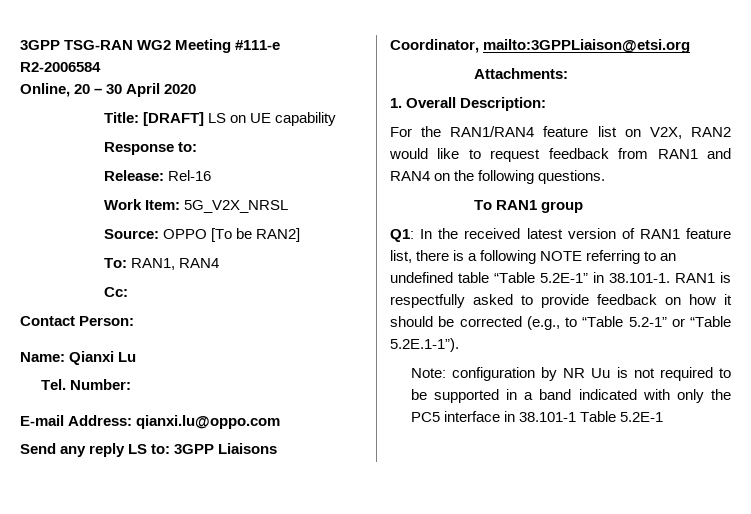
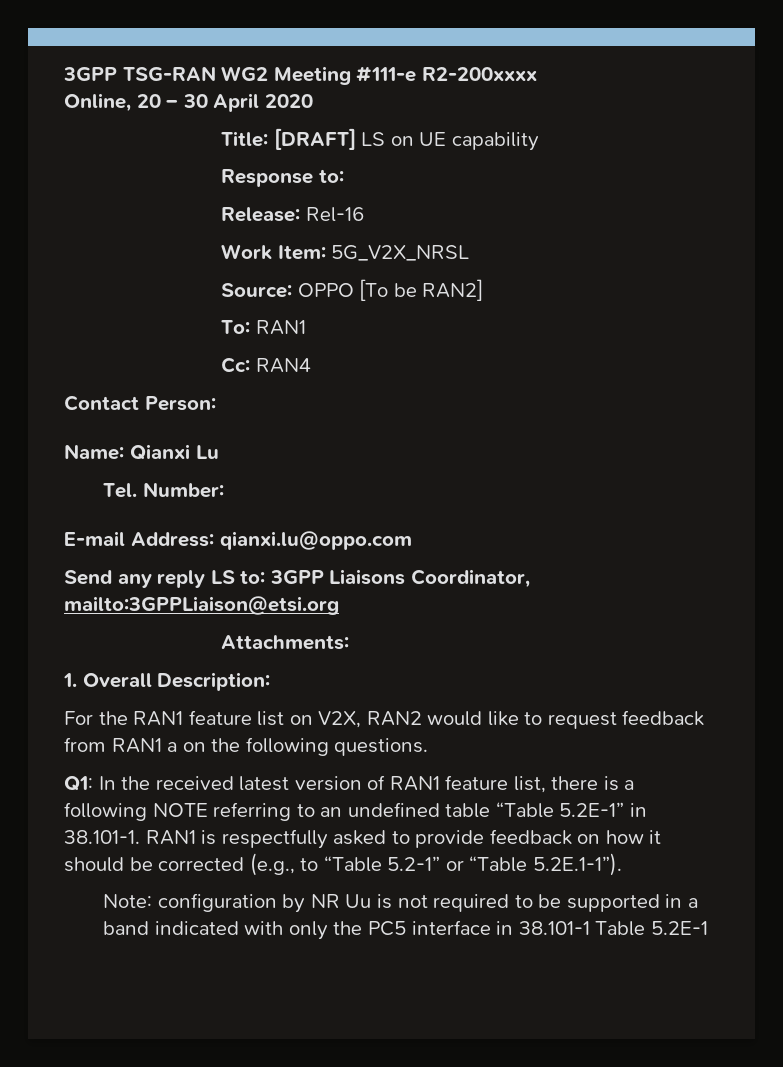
- 3GPP TSG-RAN WG2 Meeting #111-e R2-2006584
+ 3GPP TSG-RAN WG2 Meeting #111-e R2-200xxxx
- To: RAN1, RAN4
+ To: RAN1
- Cc:
+ Cc: RAN4
- For the RAN1/RAN4 feature list on V2X, RAN2 would like to request feedback from RAN1 and RAN4 on the following questions.
+ For the RAN1 feature list on V2X, RAN2 would like to request feedback from RAN1 a on the following questions.
- To RAN1 group

